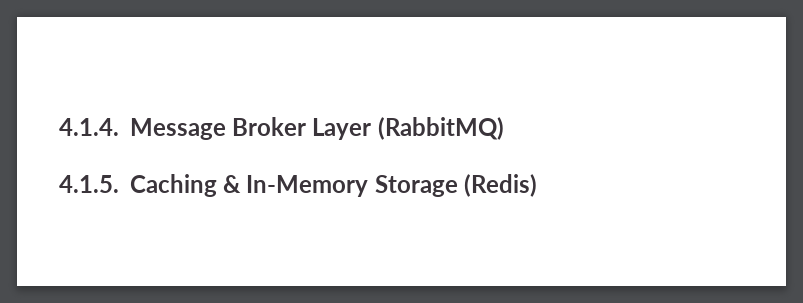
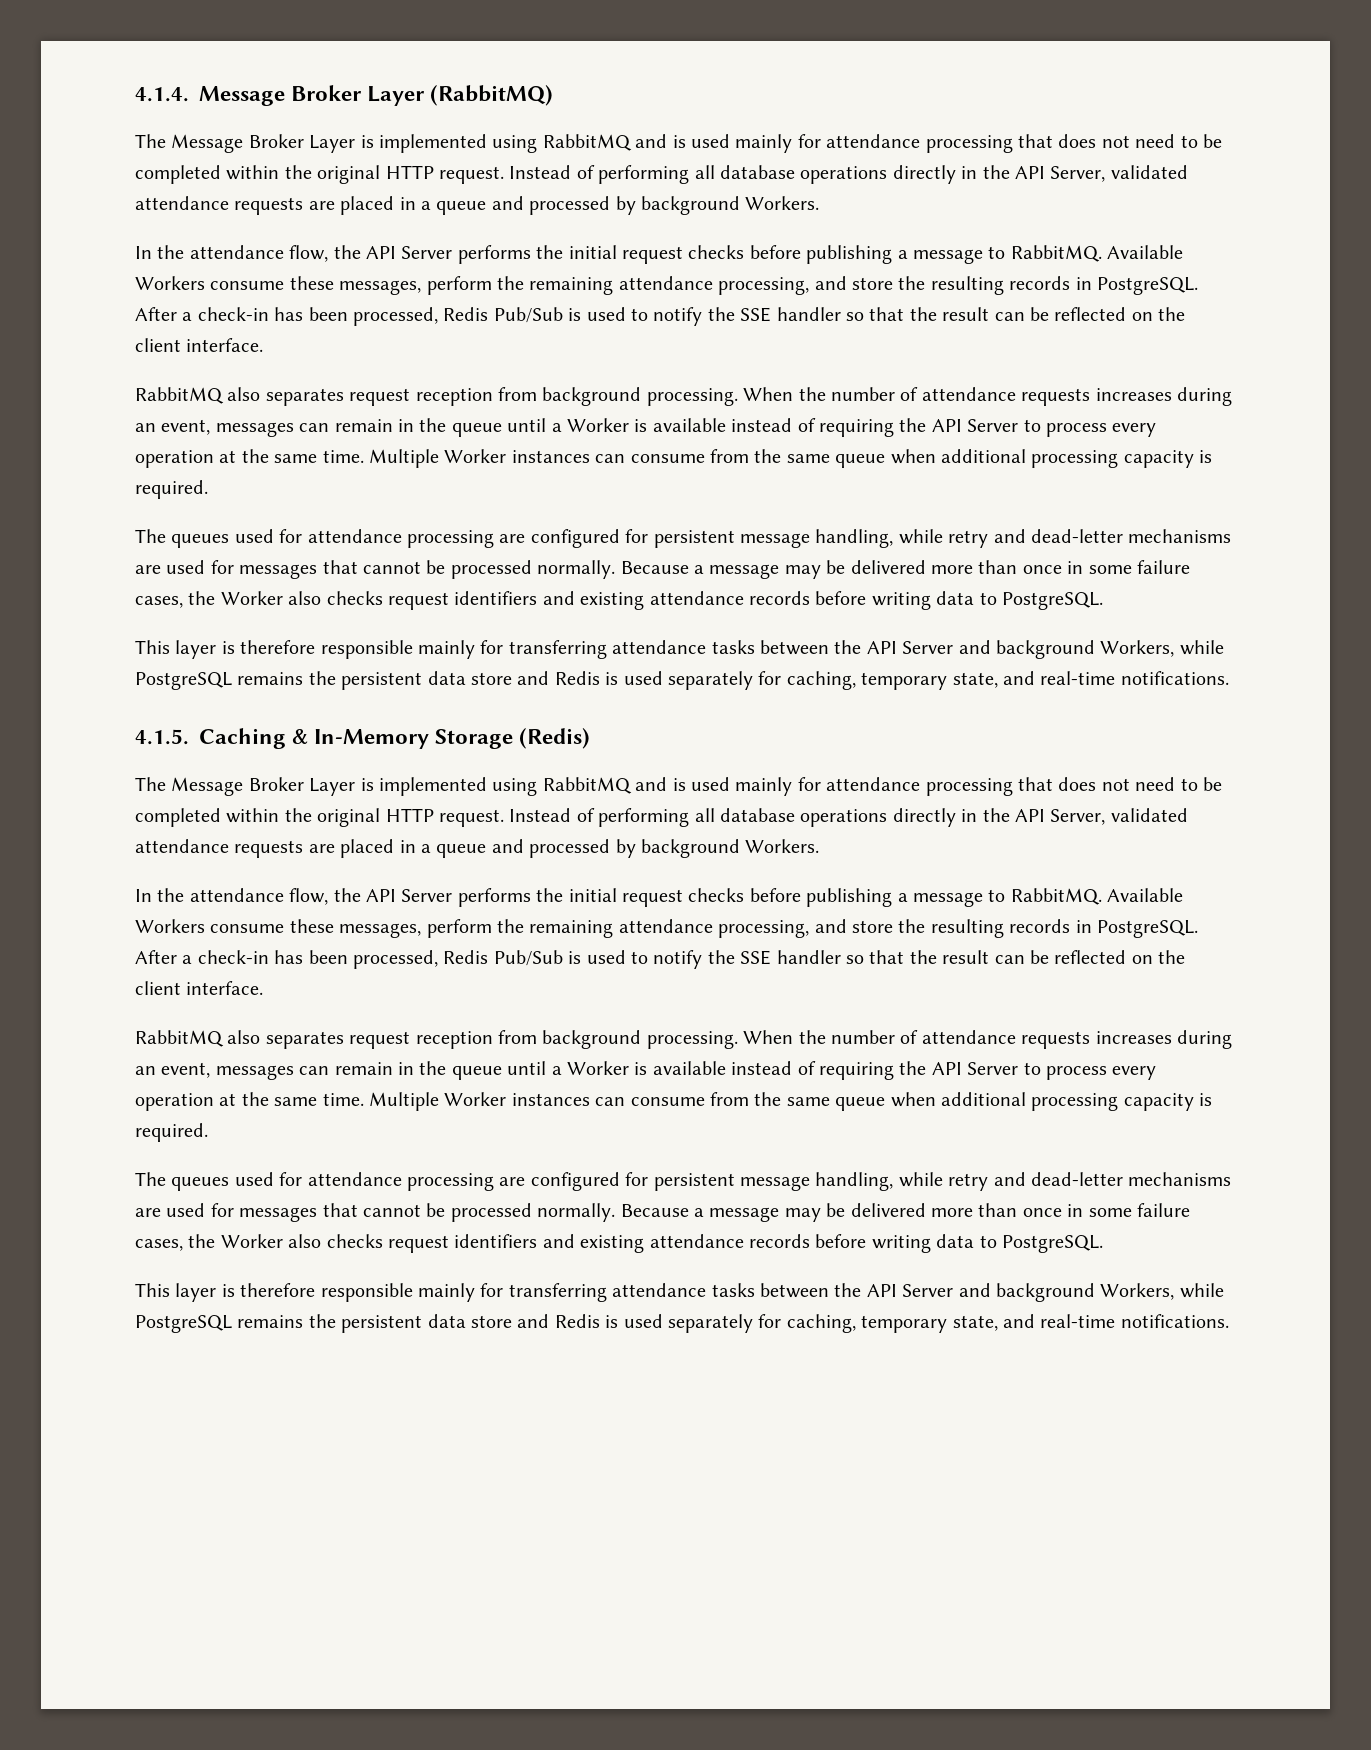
  4.1.4. Message Broker Layer (RabbitMQ)
+ The Message Broker Layer is implemented using RabbitMQ and is used mainly for attendance processing that does not need to be completed within the original HTTP request. Instead of performing all database operations directly in the API Server, validated attendance requests are placed in a queue and processed by background Workers.
+ In the attendance flow, the API Server performs the initial request checks before publishing a message to RabbitMQ. Available Workers consume these messages, perform the remaining attendance processing, and store the resulting records in PostgreSQL. After a check-in has been processed, Redis Pub/Sub is used to notify the SSE handler so that the result can be reflected on the client interface.
+ RabbitMQ also separates request reception from background processing. When the number of attendance requests increases during an event, messages can remain in the queue until a Worker is available instead of requiring the API Server to process every operation at the same time. Multiple Worker instances can consume from the same queue when additional processing capacity is required.
+ The queues used for attendance processing are configured for persistent message handling, while retry and dead-letter mechanisms are used for messages that cannot be processed normally. Because a message may be delivered more than once in some failure cases, the Worker also checks request identifiers and existing attendance records before writing data to PostgreSQL.
+ This layer is therefore responsible mainly for transferring attendance tasks between the API Server and background Workers, while PostgreSQL remains the persistent data store and Redis is used separately for caching, temporary state, and real-time notifications.
  4.1.5. Caching & In-Memory Storage (Redis)
+ The Message Broker Layer is implemented using RabbitMQ and is used mainly for attendance processing that does not need to be completed within the original HTTP request. Instead of performing all database operations directly in the API Server, validated attendance requests are placed in a queue and processed by background Workers.
+ In the attendance flow, the API Server performs the initial request checks before publishing a message to RabbitMQ. Available Workers consume these messages, perform the remaining attendance processing, and store the resulting records in PostgreSQL. After a check-in has been processed, Redis Pub/Sub is used to notify the SSE handler so that the result can be reflected on the client interface.
+ RabbitMQ also separates request reception from background processing. When the number of attendance requests increases during an event, messages can remain in the queue until a Worker is available instead of requiring the API Server to process every operation at the same time. Multiple Worker instances can consume from the same queue when additional processing capacity is required.
+ The queues used for attendance processing are configured for persistent message handling, while retry and dead-letter mechanisms are used for messages that cannot be processed normally. Because a message may be delivered more than once in some failure cases, the Worker also checks request identifiers and existing attendance records before writing data to PostgreSQL.
+ This layer is therefore responsible mainly for transferring attendance tasks between the API Server and background Workers, while PostgreSQL remains the persistent data store and Redis is used separately for caching, temporary state, and real-time notifications.

